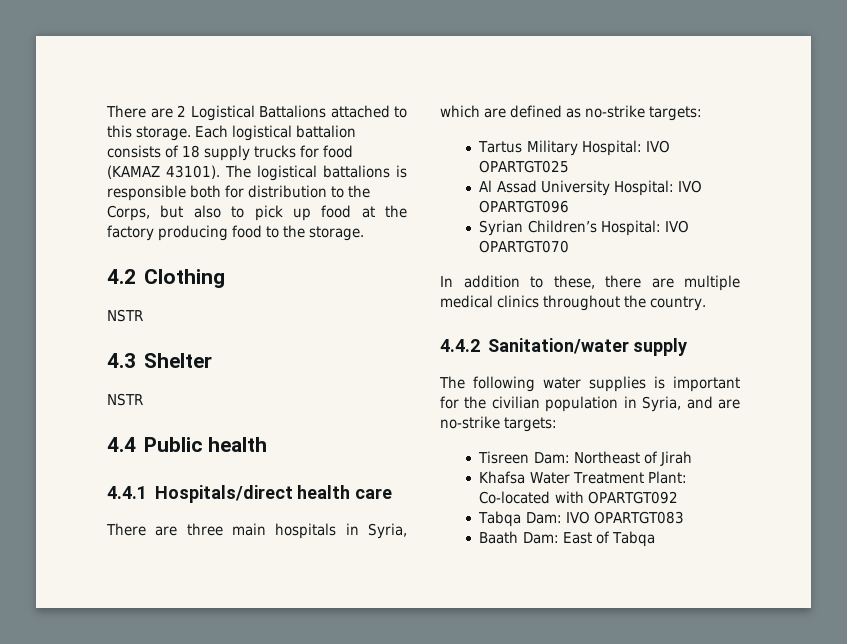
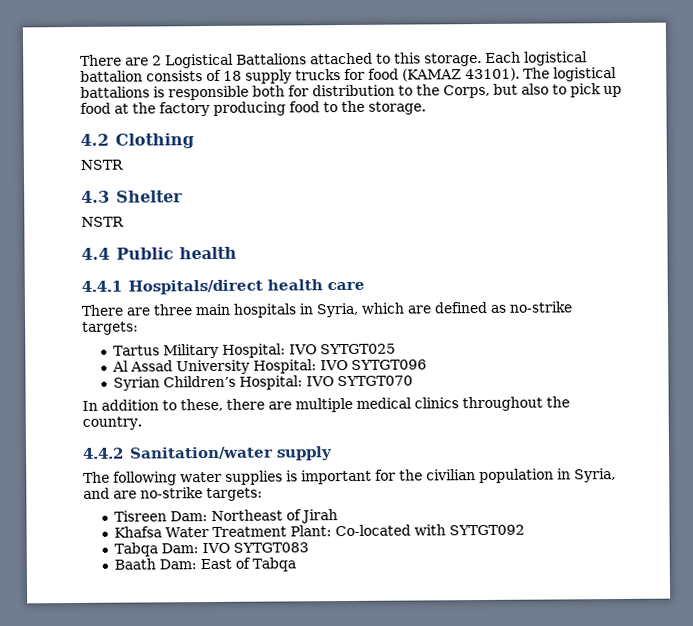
- Tartus Military Hospital: IVO OPARTGT025
+ Tartus Military Hospital: IVO SYTGT025
- Al Assad University Hospital: IVO OPARTGT096
+ Al Assad University Hospital: IVO SYTGT096
- Syrian Children’s Hospital: IVO OPARTGT070
+ Syrian Children’s Hospital: IVO SYTGT070
- Khafsa Water Treatment Plant: Co-located with OPARTGT092
+ Khafsa Water Treatment Plant: Co-located with SYTGT092
- Tabqa Dam: IVO OPARTGT083
+ Tabqa Dam: IVO SYTGT083

